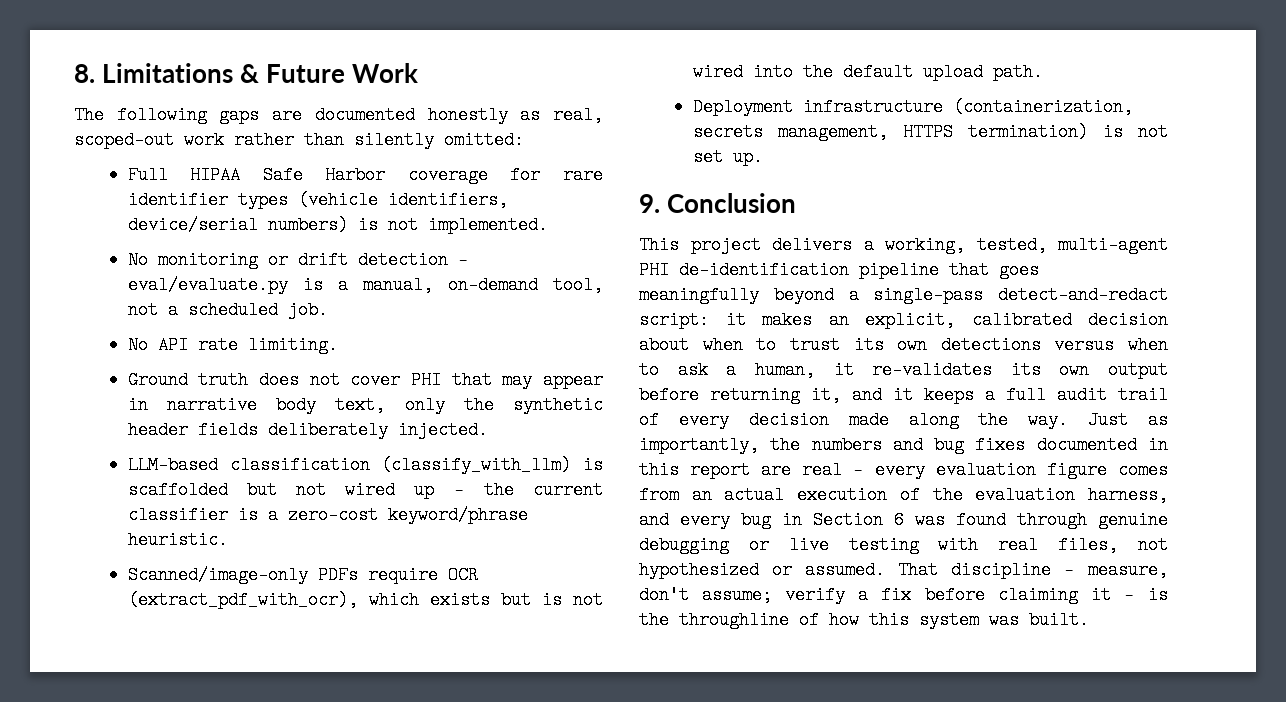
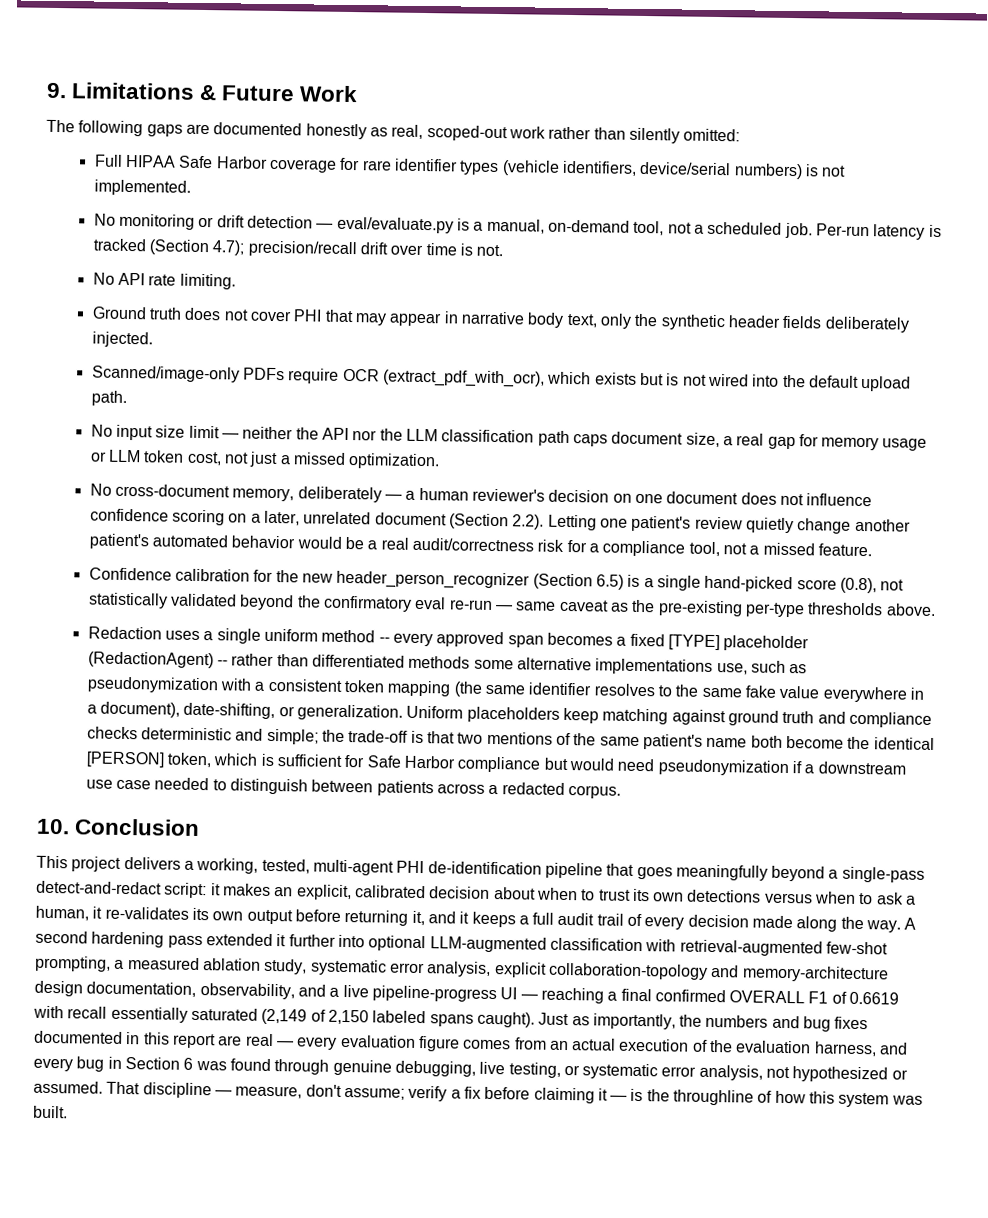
- 8. Limitations & Future Work
+ 9. Limitations & Future Work
+ Per-run latency is tracked (Section 4.7); precision/recall drift over time is not.
- LLM-based classification (classify_with_llm) is scaffolded but not wired up — the current classifier is a zero-cost keyword/phrase heuristic.
- Deployment infrastructure (containerization, secrets management, HTTPS termination) is not set up.
- 9. Conclusion
+ No input size limit — neither the API nor the LLM classification path caps document size, a real gap for memory usage or LLM token cost, not just a missed optimization.
+ No cross-document memory, deliberately — a human reviewer's decision on one document does not influence confidence scoring on a later, unrelated document (Section 2.2). Letting one patient's review quietly change another patient's automated behavior would be a real audit/correctness risk for a compliance tool, not a missed feature.
+ Confidence calibration for the new header_person_recognizer (Section 6.5) is a single hand-picked score (0.8), not statistically validated beyond the confirmatory eval re-run — same caveat as the pre-existing per-type thresholds above.
+ Redaction uses a single uniform method -- every approved span becomes a fixed [TYPE] placeholder (RedactionAgent) -- rather than differentiated methods some alternative implementations use, such as pseudonymization with a consistent token mapping (the same identifier resolves to the same fake value everywhere in a document), date-shifting, or generalization. Uniform placeholders keep matching against ground truth and compliance checks deterministic and simple; the trade-off is that two mentions of the same patient's name both become the identical [PERSON] token, which is sufficient for Safe Harbor compliance but would need pseudonymization if a downstream use case needed to distinguish between patients across a redacted corpus.
+ 10. Conclusion
+ A second hardening pass extended it further into optional LLM-augmented classification with retrieval-augmented few-shot prompting, a measured ablation study, systematic error analysis, explicit collaboration-topology and memory-architecture design documentation, observability, and a live pipeline-progress UI — reaching a final confirmed OVERALL F1 of 0.6619 with recall essentially saturated (2,149 of 2,150 labeled spans caught).
- Just as importantly, the numbers and bug fixes documented in this report are real — every evaluation figure comes from an actual execution of the evaluation harness, and every bug in Section 6 was found through genuine debugging or live testing with real files, not hypothesized or assumed.
+ Just as importantly, the numbers and bug fixes documented in this report are real — every evaluation figure comes from an actual execution of the evaluation harness, and every bug in Section 6 was found through genuine debugging, live testing, or systematic error analysis, not hypothesized or assumed.

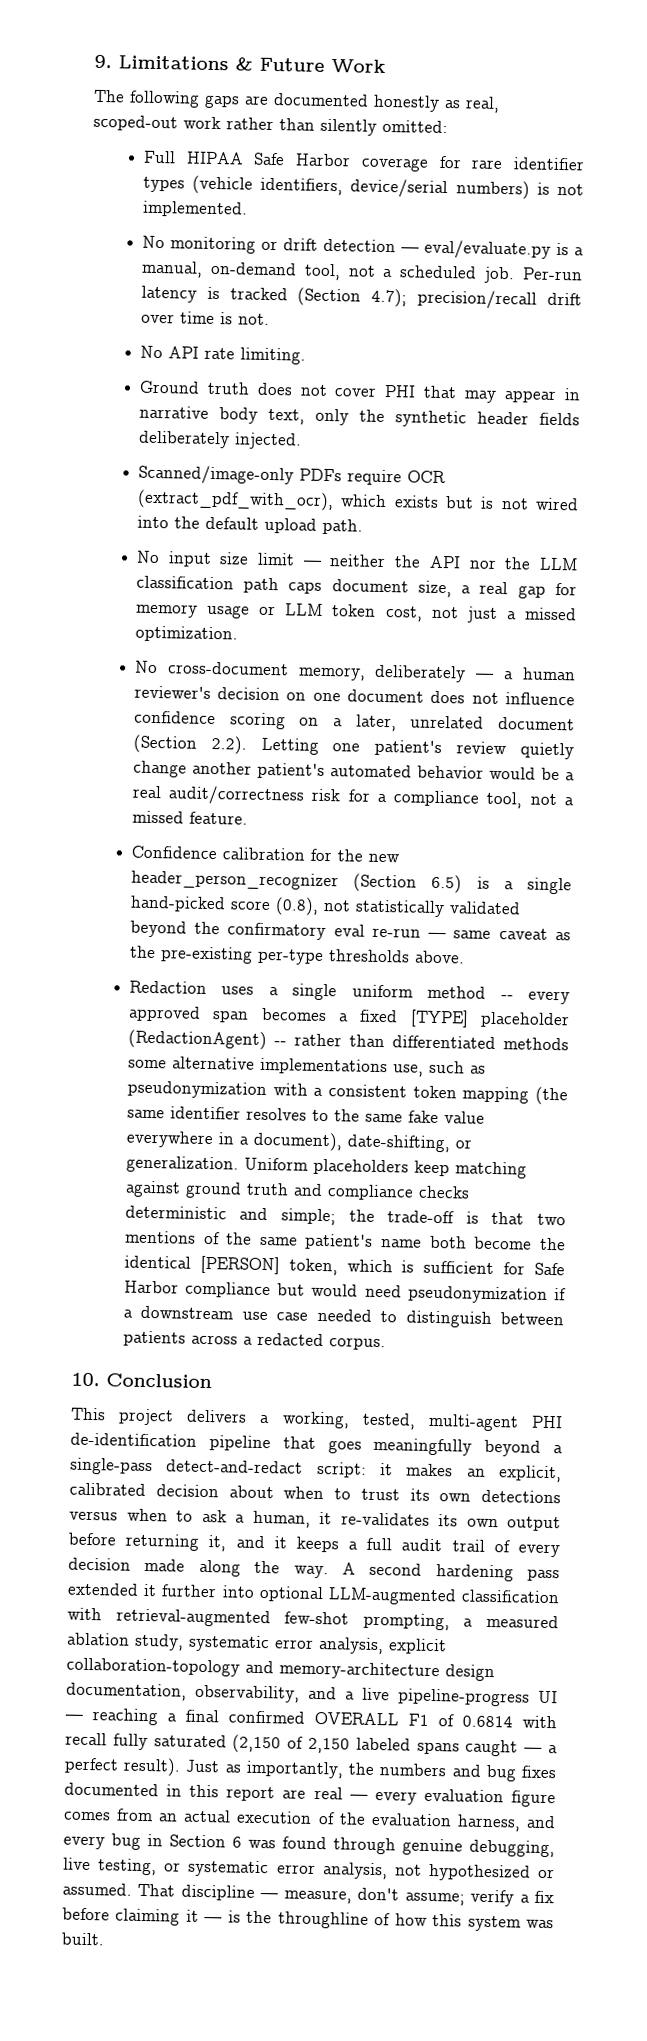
- A second hardening pass extended it further into optional LLM-augmented classification with retrieval-augmented few-shot prompting, a measured ablation study, systematic error analysis, explicit collaboration-topology and memory-architecture design documentation, observability, and a live pipeline-progress UI — reaching a final confirmed OVERALL F1 of 0.6619 with recall essentially saturated (2,149 of 2,150 labeled spans caught).
+ A second hardening pass extended it further into optional LLM-augmented classification with retrieval-augmented few-shot prompting, a measured ablation study, systematic error analysis, explicit collaboration-topology and memory-architecture design documentation, observability, and a live pipeline-progress UI — reaching a final confirmed OVERALL F1 of 0.6814 with recall fully saturated (2,150 of 2,150 labeled spans caught — a perfect result).

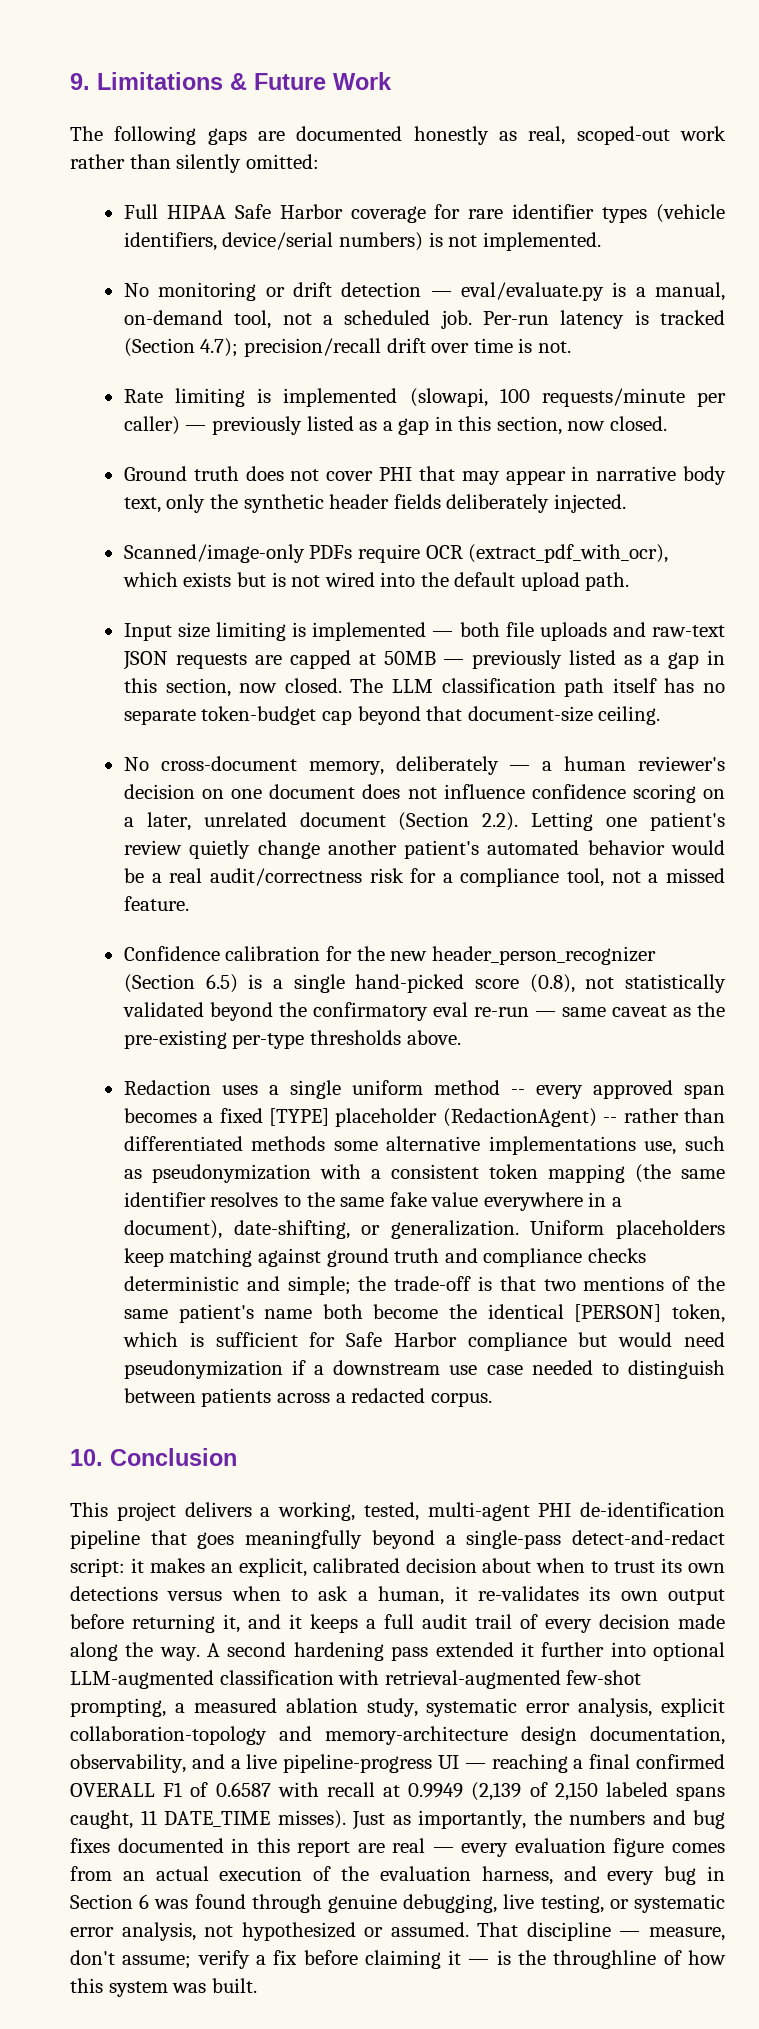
- No API rate limiting.
+ Rate limiting is implemented (slowapi, 100 requests/minute per caller) — previously listed as a gap in this section, now closed.
- No input size limit — neither the API nor the LLM classification path caps document size, a real gap for memory usage or LLM token cost, not just a missed optimization.
+ Input size limiting is implemented — both file uploads and raw-text JSON requests are capped at 50MB — previously listed as a gap in this section, now closed. The LLM classification path itself has no separate token-budget cap beyond that document-size ceiling.
- A second hardening pass extended it further into optional LLM-augmented classification with retrieval-augmented few-shot prompting, a measured ablation study, systematic error analysis, explicit collaboration-topology and memory-architecture design documentation, observability, and a live pipeline-progress UI — reaching a final confirmed OVERALL F1 of 0.6814 with recall fully saturated (2,150 of 2,150 labeled spans caught — a perfect result).
+ A second hardening pass extended it further into optional LLM-augmented classification with retrieval-augmented few-shot prompting, a measured ablation study, systematic error analysis, explicit collaboration-topology and memory-architecture design documentation, observability, and a live pipeline-progress UI — reaching a final confirmed OVERALL F1 of 0.6587 with recall at 0.9949 (2,139 of 2,150 labeled spans caught, 11 DATE_TIME misses).

